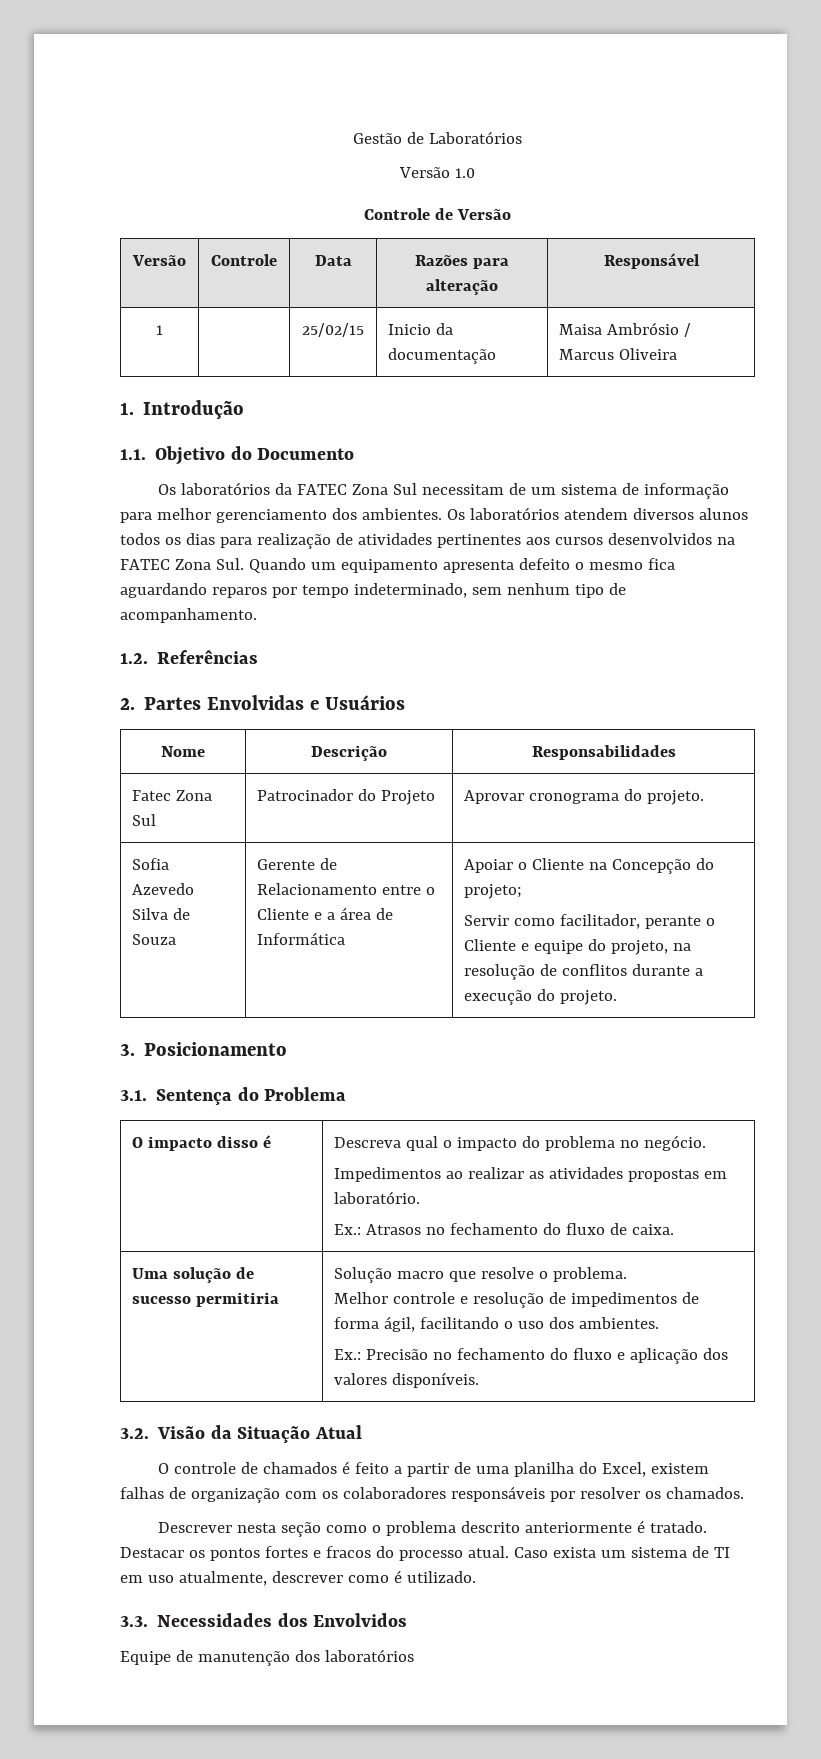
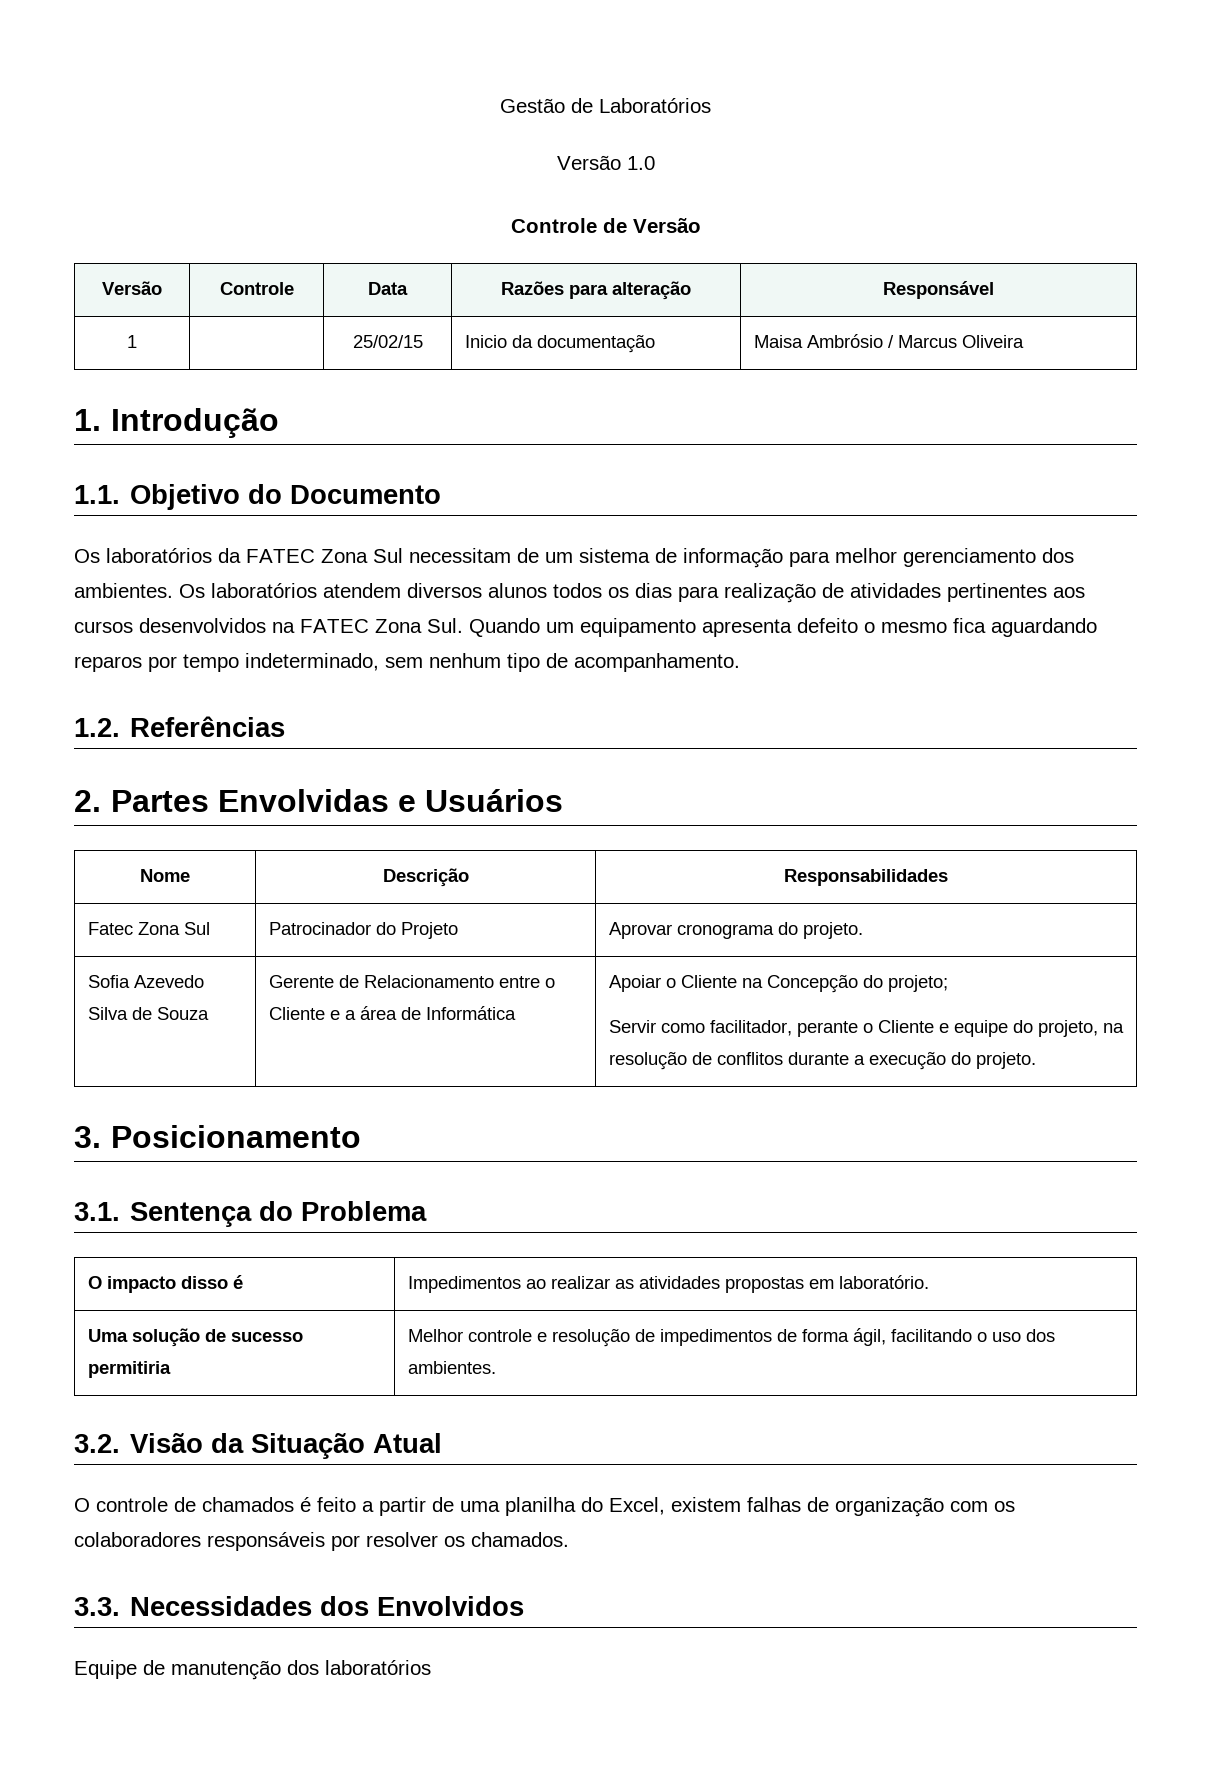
- O impacto disso é | Descreva qual o impacto do problema no negócio.
- Impedimentos ao realizar as atividades propostas em laboratório.
- Ex.: Atrasos no fechamento do fluxo de caixa.
+ O impacto disso é | Impedimentos ao realizar as atividades propostas em laboratório.
- Uma solução de sucesso permitiria | Solução macro que resolve o problema.
- Melhor controle e resolução de impedimentos de forma ágil, facilitando o uso dos ambientes.
- Ex.: Precisão no fechamento do fluxo e aplicação dos valores disponíveis.
+ Uma solução de sucesso permitiria | Melhor controle e resolução de impedimentos de forma ágil, facilitando o uso dos ambientes.
- Descrever nesta seção como o problema descrito anteriormente é tratado. Destacar os pontos fortes e fracos do processo atual. Caso exista um sistema de TI em uso atualmente, descrever como é utilizado.

